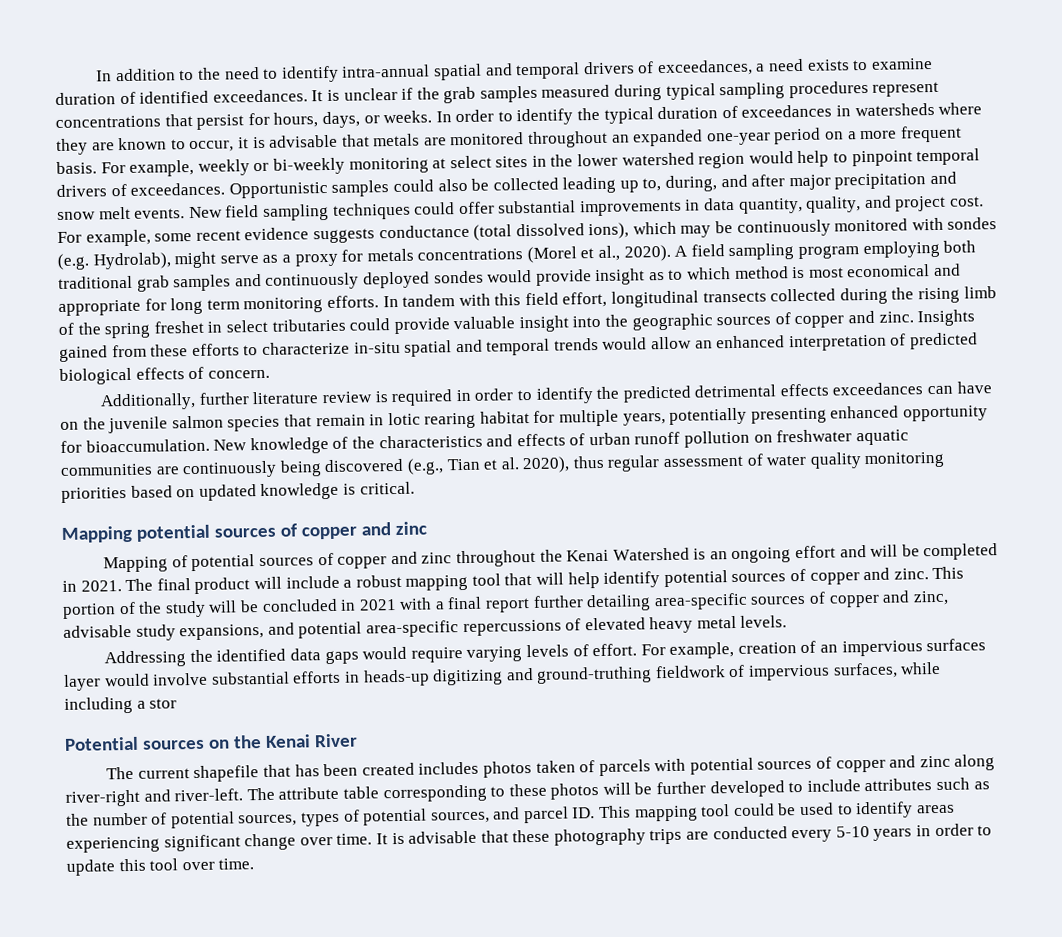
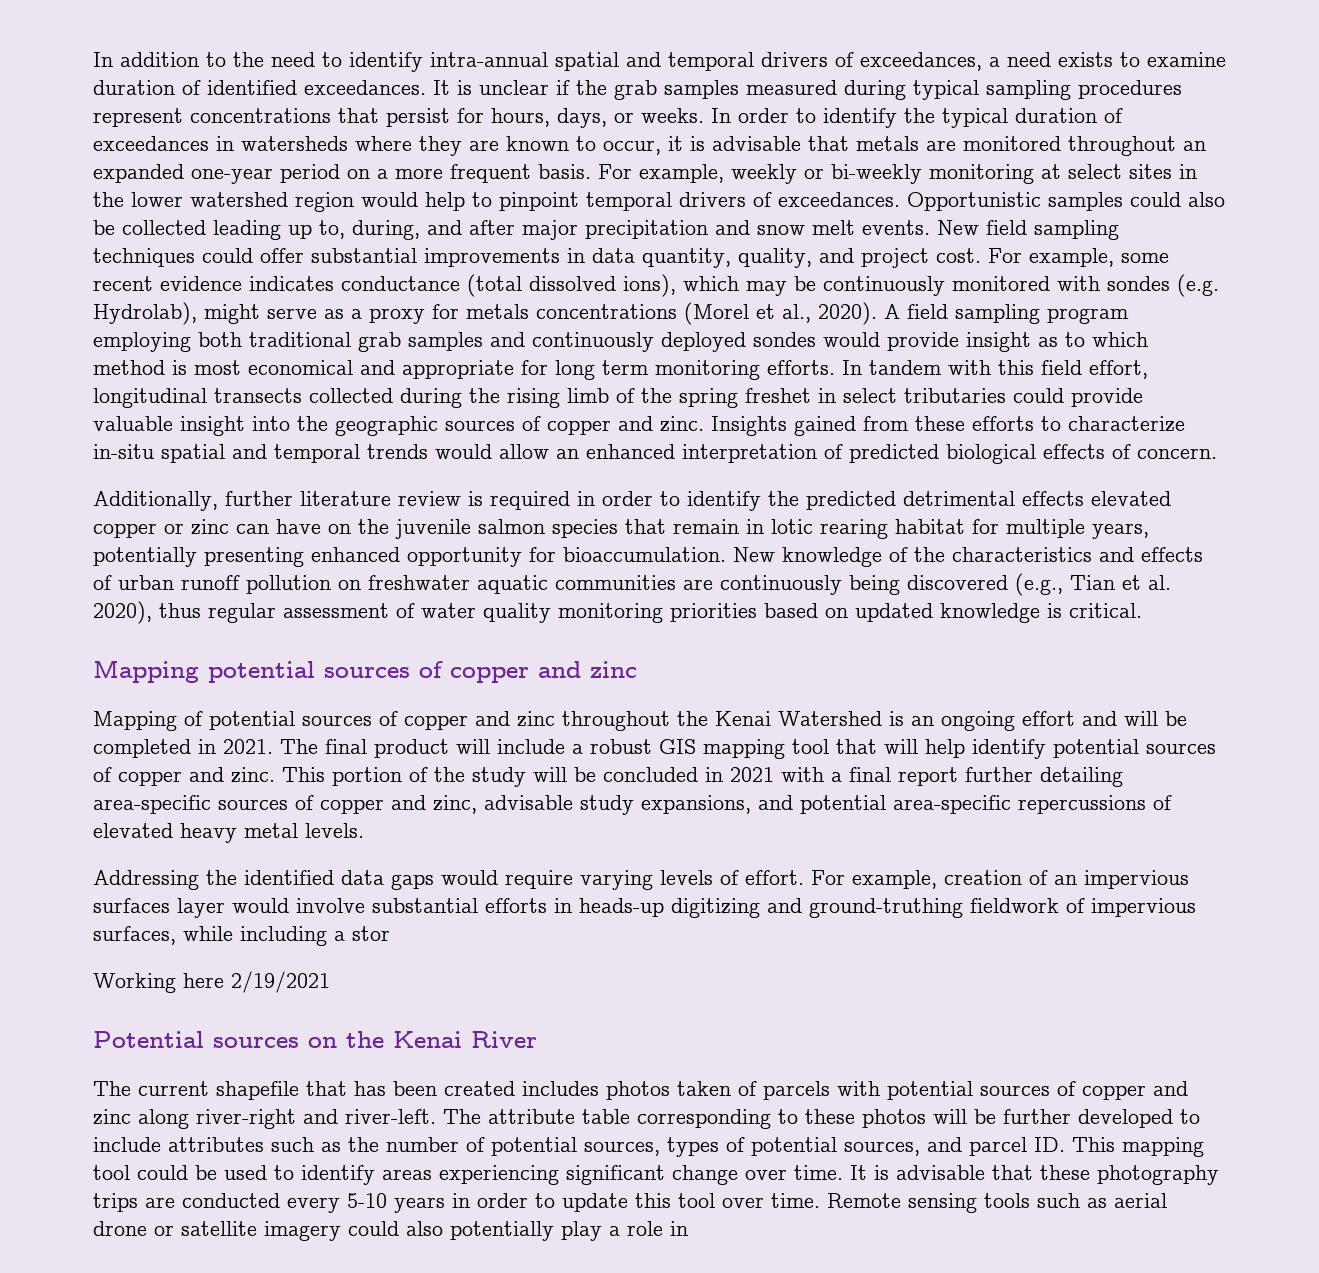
- For example, some recent evidence suggests conductance (total dissolved ions), which may be continuously monitored with sondes (e.g. Hydrolab), might serve as a proxy for metals concentrations (Morel et al., 2020).
+ For example, some recent evidence indicates conductance (total dissolved ions), which may be continuously monitored with sondes (e.g. Hydrolab), might serve as a proxy for metals concentrations (Morel et al., 2020).
- Additionally, further literature review is required in order to identify the predicted detrimental effects exceedances can have on the juvenile salmon species that remain in lotic rearing habitat for multiple years, potentially presenting enhanced opportunity for bioaccumulation.
+ Additionally, further literature review is required in order to identify the predicted detrimental effects elevated copper or zinc can have on the juvenile salmon species that remain in lotic rearing habitat for multiple years, potentially presenting enhanced opportunity for bioaccumulation.
- The final product will include a robust mapping tool that will help identify potential sources of copper and zinc.
+ The final product will include a robust GIS mapping tool that will help identify potential sources of copper and zinc.
+ Working here 2/19/2021
+ Remote sensing tools such as aerial drone or satellite imagery could also potentially play a role in

